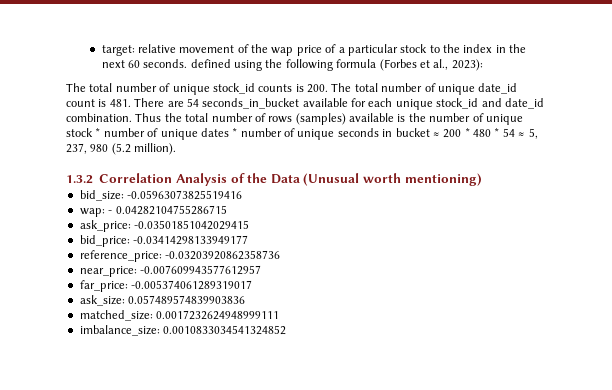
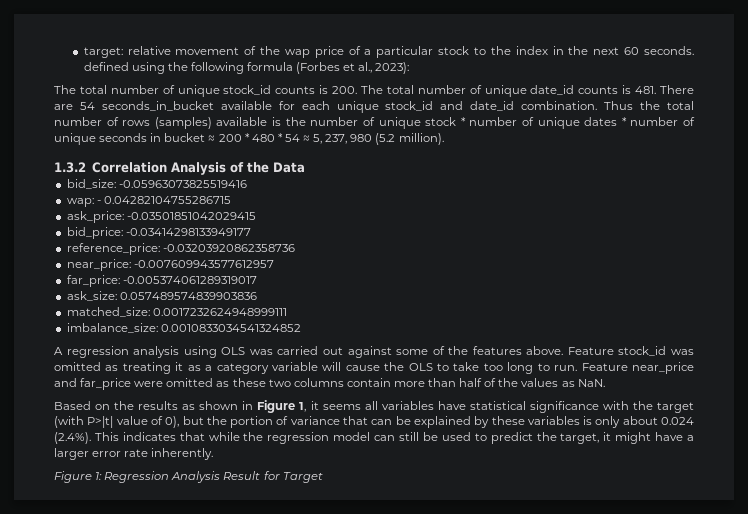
- The total number of unique stock_id counts is 200. The total number of unique date_id count is 481. There are 54 seconds_in_bucket available for each unique stock_id and date_id combination.
+ The total number of unique stock_id counts is 200. The total number of unique date_id counts is 481. There are 54 seconds_in_bucket available for each unique stock_id and date_id combination.
- 1.3.2 Correlation Analysis of the Data (Unusual worth mentioning)
+ 1.3.2 Correlation Analysis of the Data
+ A regression analysis using OLS was carried out against some of the features above. Feature stock_id was omitted as treating it as a category variable will cause the OLS to take too long to run. Feature near_price and far_price were omitted as these two columns contain more than half of the values as NaN.
+ Based on the results as shown in Figure 1, it seems all variables have statistical significance with the target (with P>|t| value of 0), but the portion of variance that can be explained by these variables is only about 0.024 (2.4%). This indicates that while the regression model can still be used to predict the target, it might have a larger error rate inherently.
+ Figure 1: Regression Analysis Result for Target

